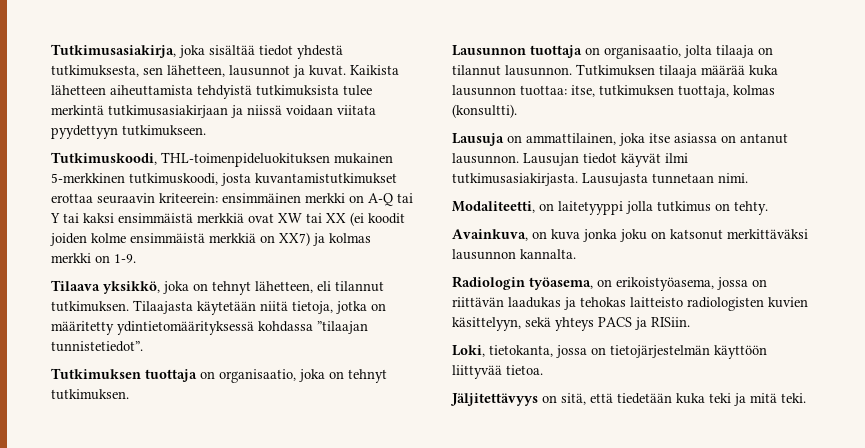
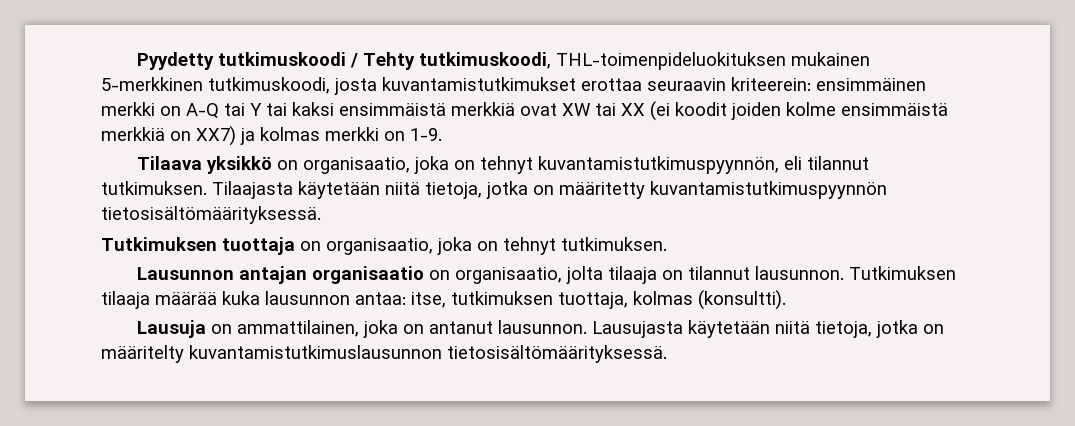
- Tutkimusasiakirja, joka sisältää tiedot yhdestä tutkimuksesta, sen lähetteen, lausunnot ja kuvat. Kaikista lähetteen aiheuttamista tehdyistä tutkimuksista tulee merkintä tutkimusasiakirjaan ja niissä voidaan viitata pyydettyyn tutkimukseen.
- Tutkimuskoodi, THL-toimenpideluokituksen mukainen 5-merkkinen tutkimuskoodi, josta kuvantamistutkimukset erottaa seuraavin kriteerein: ensimmäinen merkki on A-Q tai Y tai kaksi ensimmäistä merkkiä ovat XW tai XX (ei koodit joiden kolme ensimmäistä merkkiä on XX7) ja kolmas merkki on 1-9.
+ Pyydetty tutkimuskoodi / Tehty tutkimuskoodi, THL-toimenpideluokituksen mukainen 5-merkkinen tutkimuskoodi, josta kuvantamistutkimukset erottaa seuraavin kriteerein: ensimmäinen merkki on A-Q tai Y tai kaksi ensimmäistä merkkiä ovat XW tai XX (ei koodit joiden kolme ensimmäistä merkkiä on XX7) ja kolmas merkki on 1-9.
- Tilaava yksikkö, joka on tehnyt lähetteen, eli tilannut tutkimuksen.
+ Tilaava yksikkö on organisaatio, joka on tehnyt kuvantamistutkimuspyynnön, eli tilannut tutkimuksen.
- Tilaajasta käytetään niitä tietoja, jotka on määritetty ydintietomäärityksessä kohdassa ”tilaajan tunnistetiedot”.
+ Tilaajasta käytetään niitä tietoja, jotka on määritetty kuvantamistutkimuspyynnön tietosisältömäärityksessä.
- Lausunnon tuottaja on organisaatio, jolta tilaaja on tilannut lausunnon.
+ Lausunnon antajan organisaatio on organisaatio, jolta tilaaja on tilannut lausunnon.
- Tutkimuksen tilaaja määrää kuka lausunnon tuottaa: itse, tutkimuksen tuottaja, kolmas (konsultti).
+ Tutkimuksen tilaaja määrää kuka lausunnon antaa: itse, tutkimuksen tuottaja, kolmas (konsultti).
- Lausuja on ammattilainen, joka itse asiassa on antanut lausunnon.
+ Lausuja on ammattilainen, joka on antanut lausunnon.
- Lausujan tiedot käyvät ilmi tutkimusasiakirjasta. Lausujasta tunnetaan nimi.
- Modaliteetti, on laitetyyppi jolla tutkimus on tehty.
- Avainkuva, on kuva jonka joku on katsonut merkittäväksi lausunnon kannalta.
- Radiologin työasema, on erikoistyöasema, jossa on riittävän laadukas ja tehokas laitteisto radiologisten kuvien käsittelyyn, sekä yhteys PACS ja RISiin.
- Loki, tietokanta, jossa on tietojärjestelmän käyttöön liittyvää tietoa.
- Jäljitettävyys on sitä, että tiedetään kuka teki ja mitä teki.
+ Lausujasta käytetään niitä tietoja, jotka on määritelty kuvantamistutkimuslausunnon tietosisältömäärityksessä.

